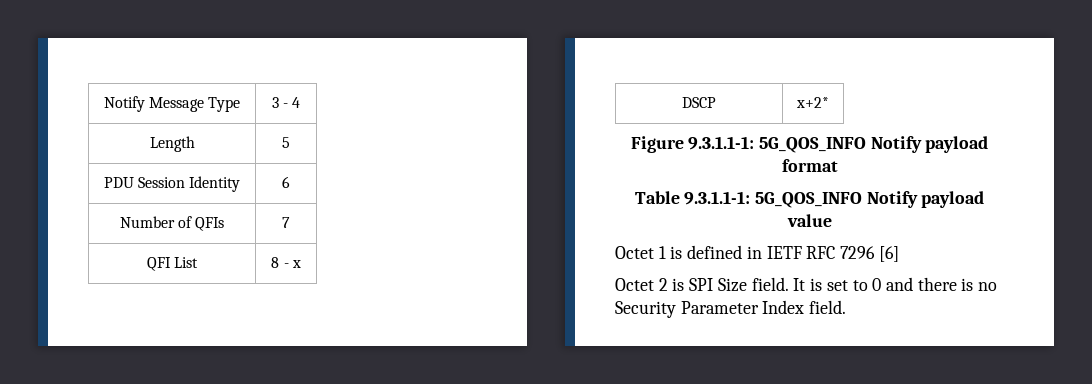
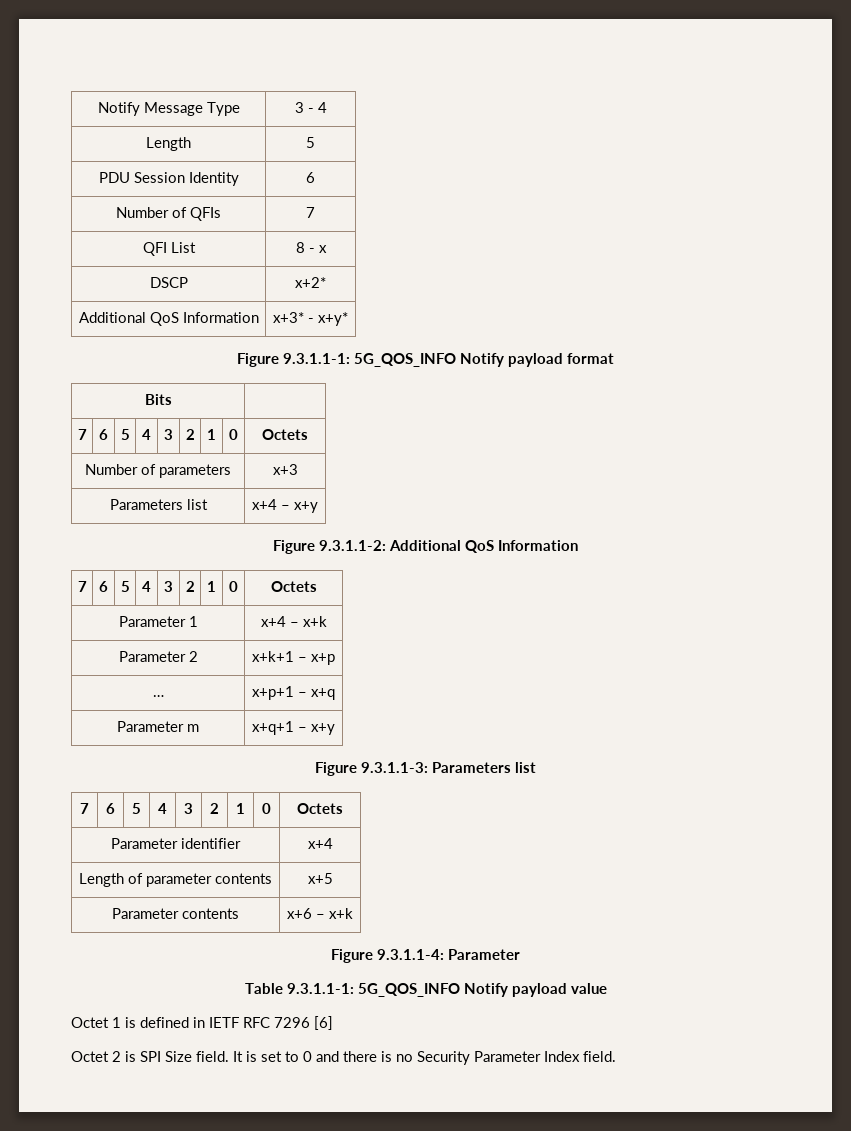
+ Additional QoS Information | x+3* - x+y*
+ Bits |
+ 7 | 6 | 5 | 4 | 3 | 2 | 1 | 0 | Octets
+ Number of parameters | x+3
+ Parameters list | x+4 – x+y
+ Figure 9.3.1.1-2: Additional QoS Information
+ 7 | 6 | 5 | 4 | 3 | 2 | 1 | 0 | Octets
+ Parameter 1 | x+4 – x+k
+ Parameter 2 | x+k+1 – x+p
+ … | x+p+1 – x+q
+ Parameter m | x+q+1 – x+y
+ Figure 9.3.1.1-3: Parameters list
+ 7 | 6 | 5 | 4 | 3 | 2 | 1 | 0 | Octets
+ Parameter identifier | x+4
+ Length of parameter contents | x+5
+ Parameter contents | x+6 – x+k
+ Figure 9.3.1.1-4: Parameter

